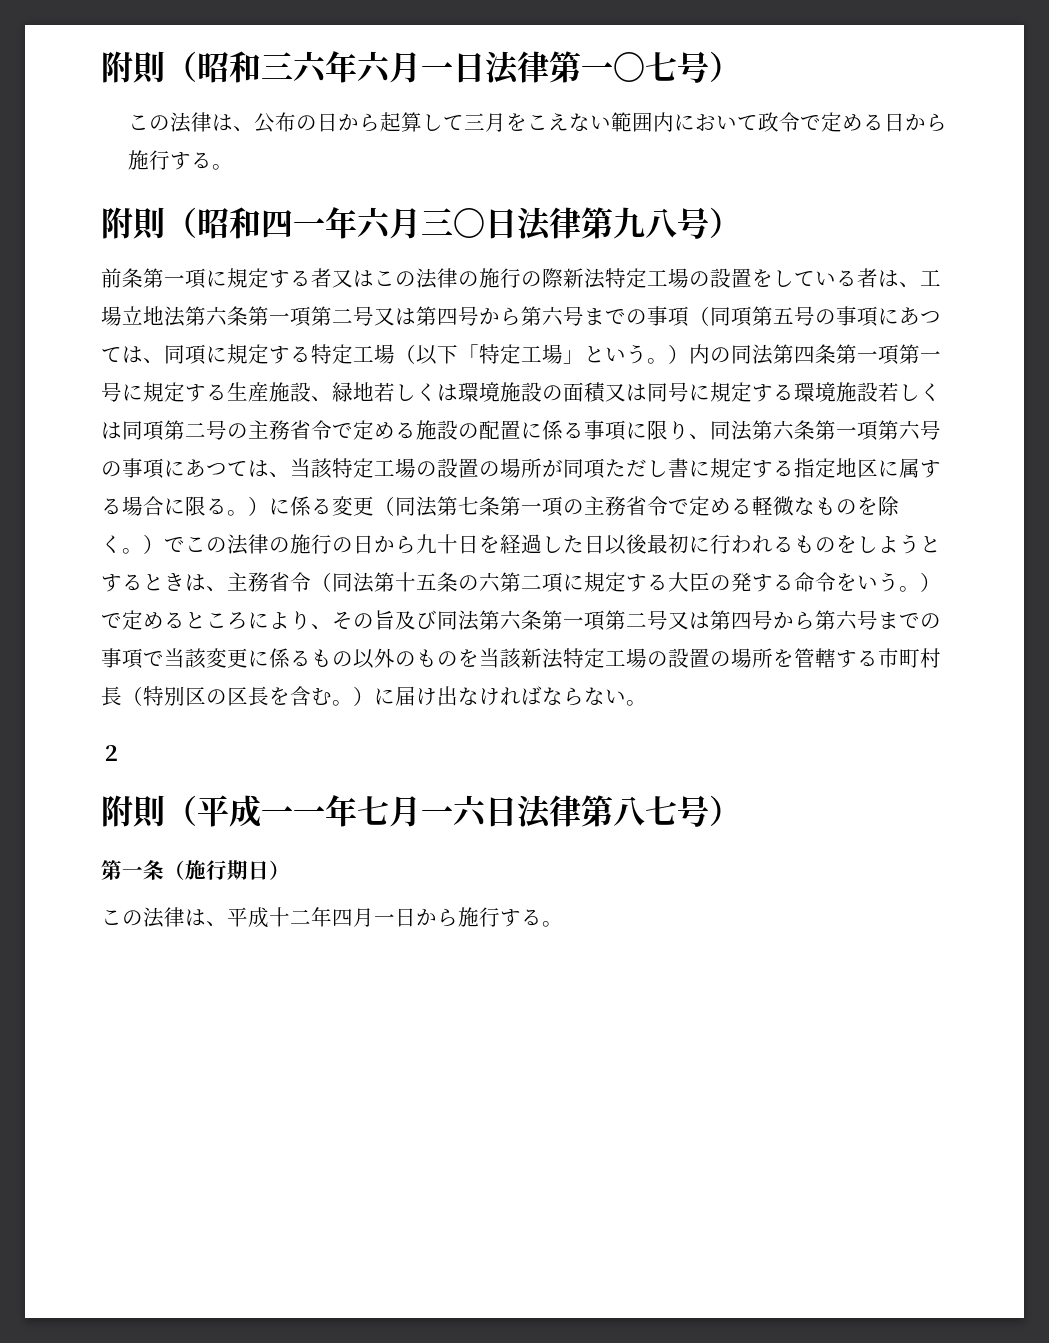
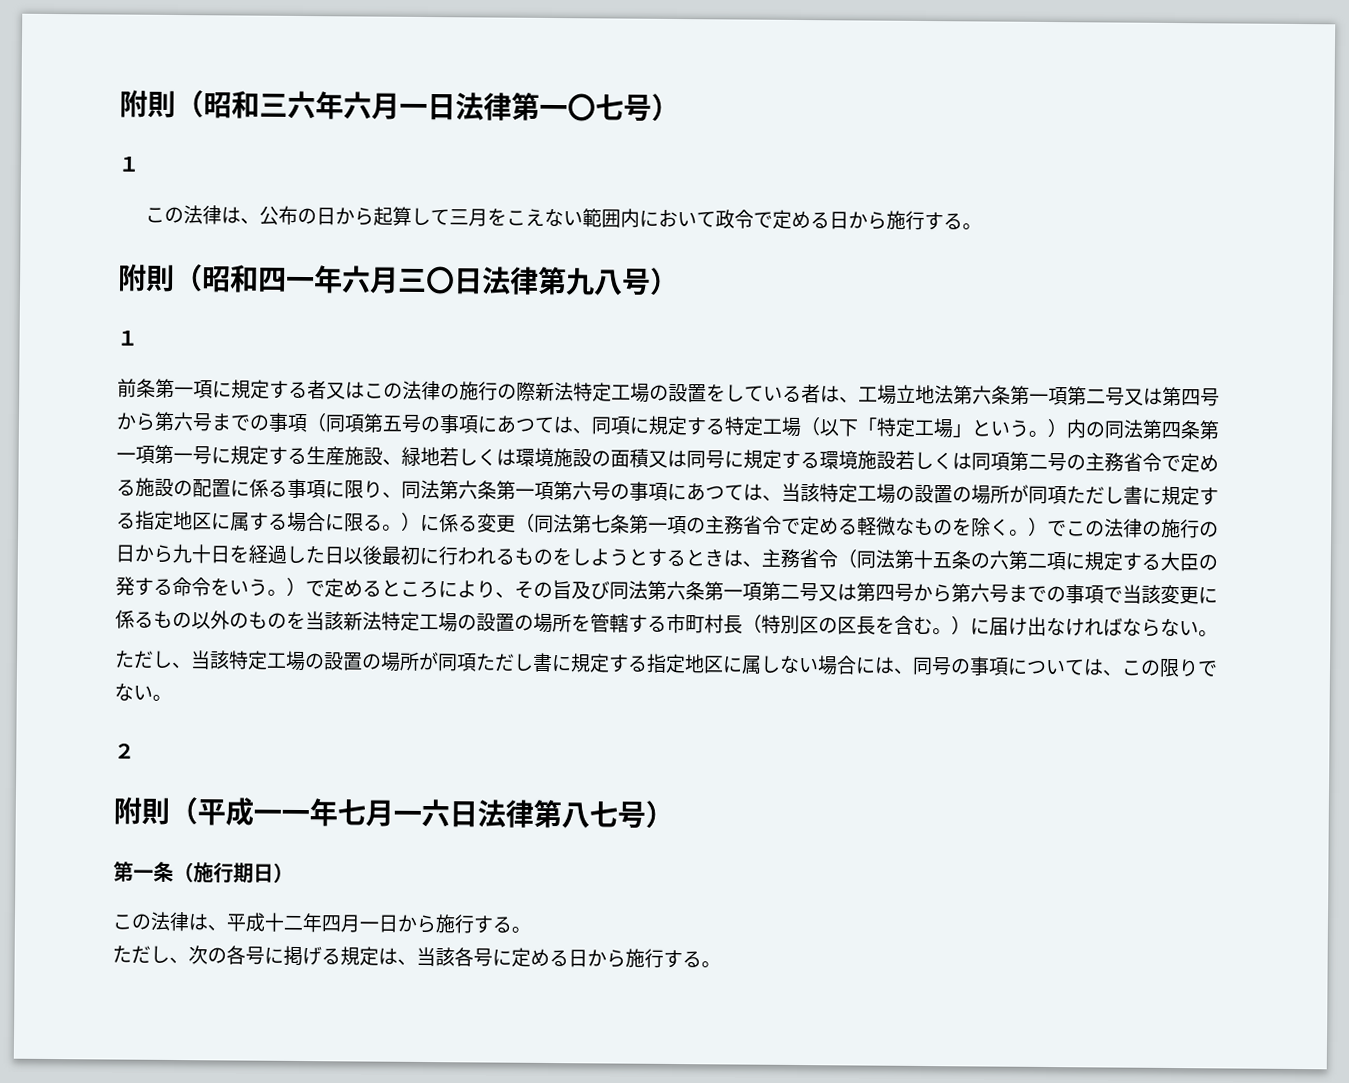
  附則（昭和三六年六月一日法律第一〇七号）
+ １
  附則（昭和四一年六月三〇日法律第九八号）
+ １
+ ただし、当該特定工場の設置の場所が同項ただし書に規定する指定地区に属しない場合には、同号の事項については、この限りでない。
+ ただし、次の各号に掲げる規定は、当該各号に定める日から施行する。

